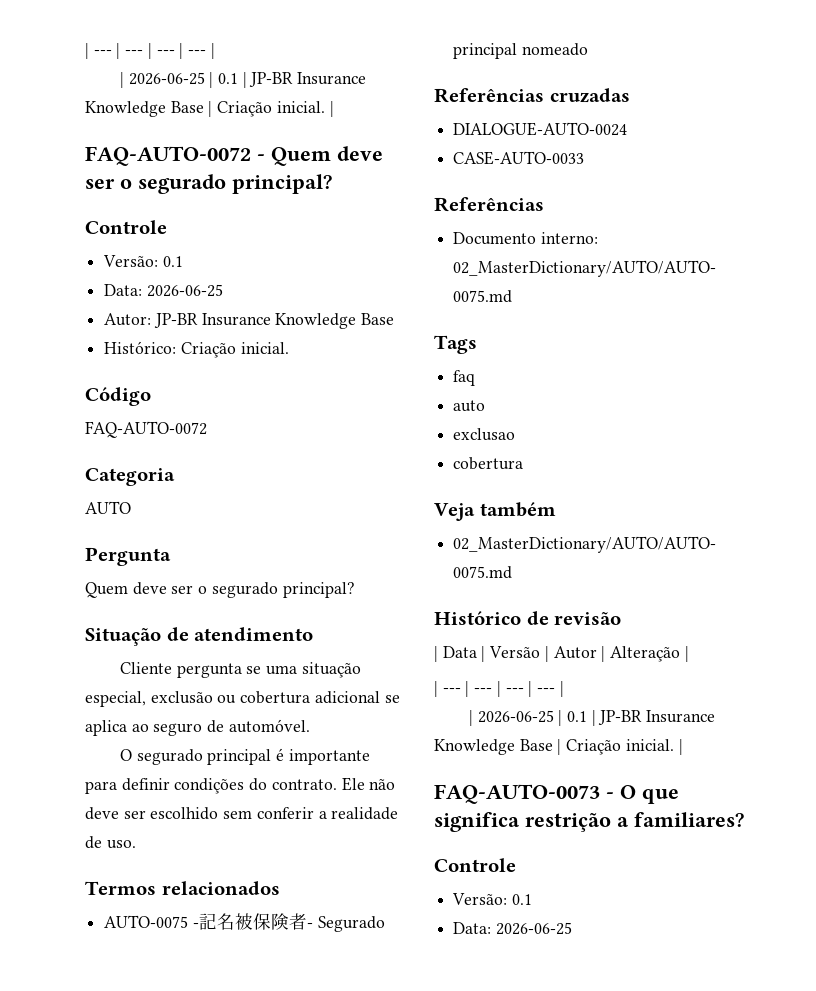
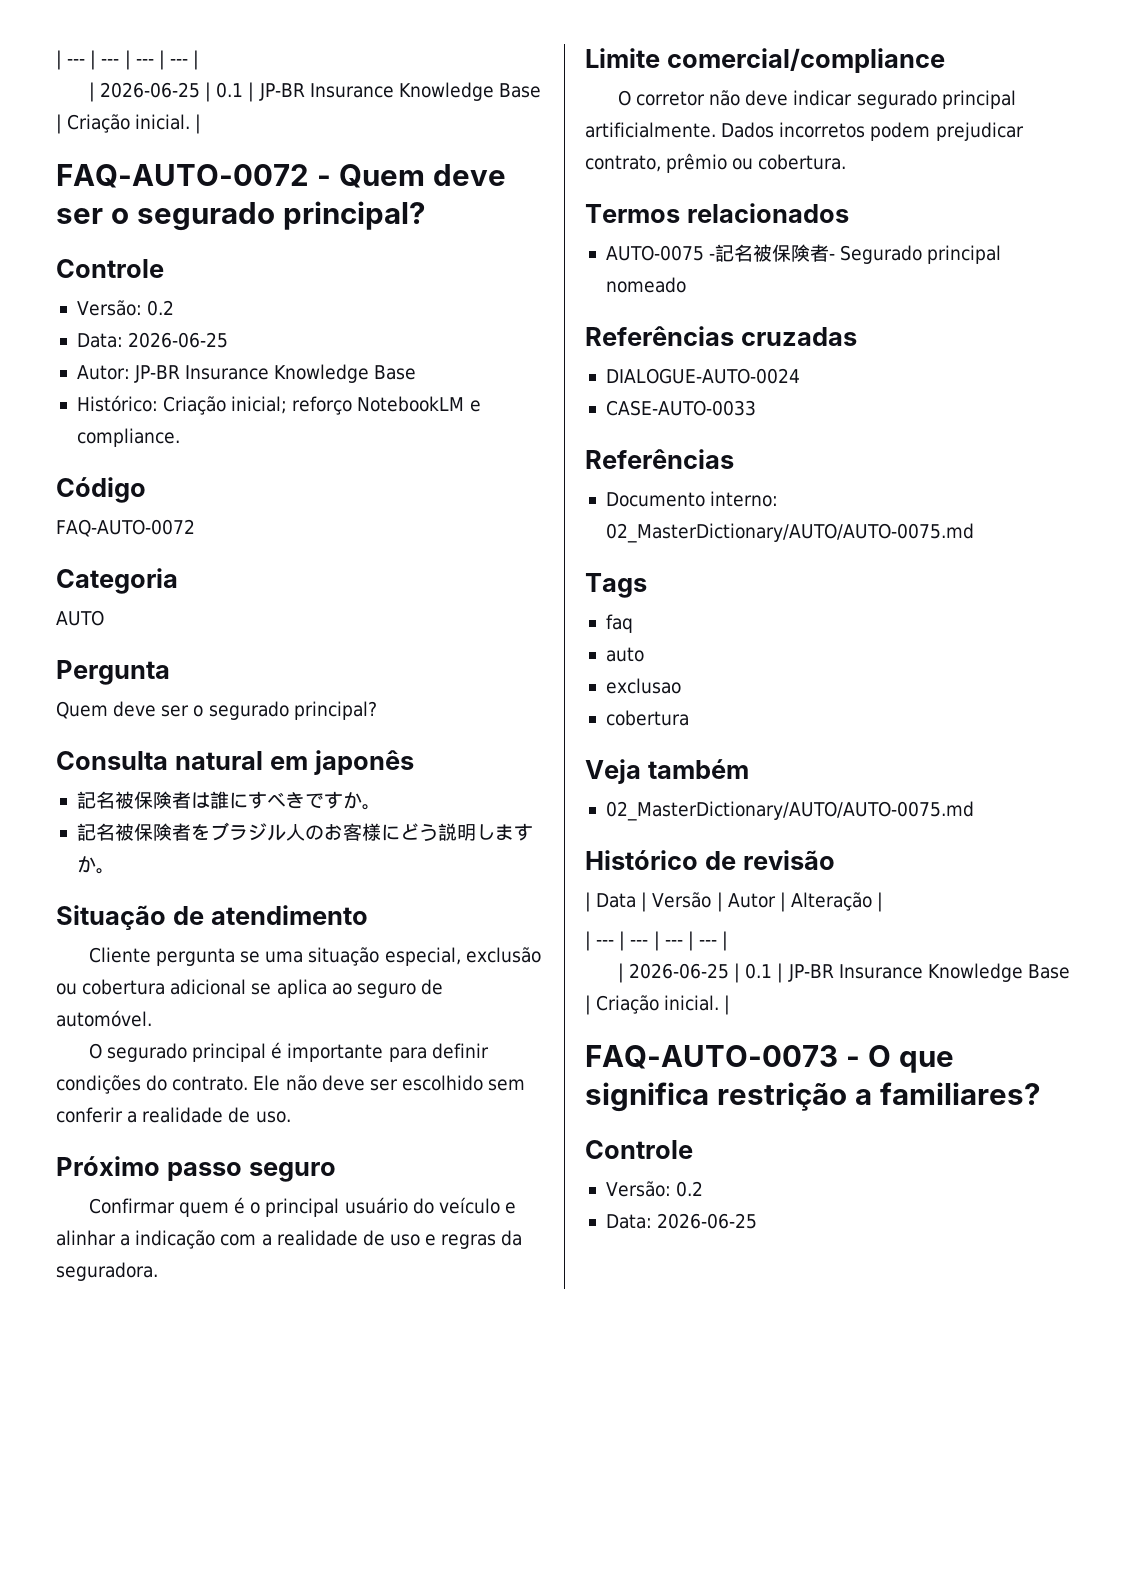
  FAQ-AUTO-0072 - Quem deve ser o segurado principal?
  Controle
- Versão: 0.1
+ Versão: 0.2
- Histórico: Criação inicial.
+ Histórico: Criação inicial; reforço NotebookLM e compliance.
+ Consulta natural em japonês
+ 記名被保険者は誰にすべきですか。
+ 記名被保険者をブラジル人のお客様にどう説明しますか。
+ Próximo passo seguro
+ Confirmar quem é o principal usuário do veículo e alinhar a indicação com a realidade de uso e regras da seguradora.
+ Limite comercial/compliance
+ O corretor não deve indicar segurado principal artificialmente. Dados incorretos podem prejudicar contrato, prêmio ou cobertura.
  FAQ-AUTO-0073 - O que significa restrição a familiares?
  Controle
- Versão: 0.1
+ Versão: 0.2

